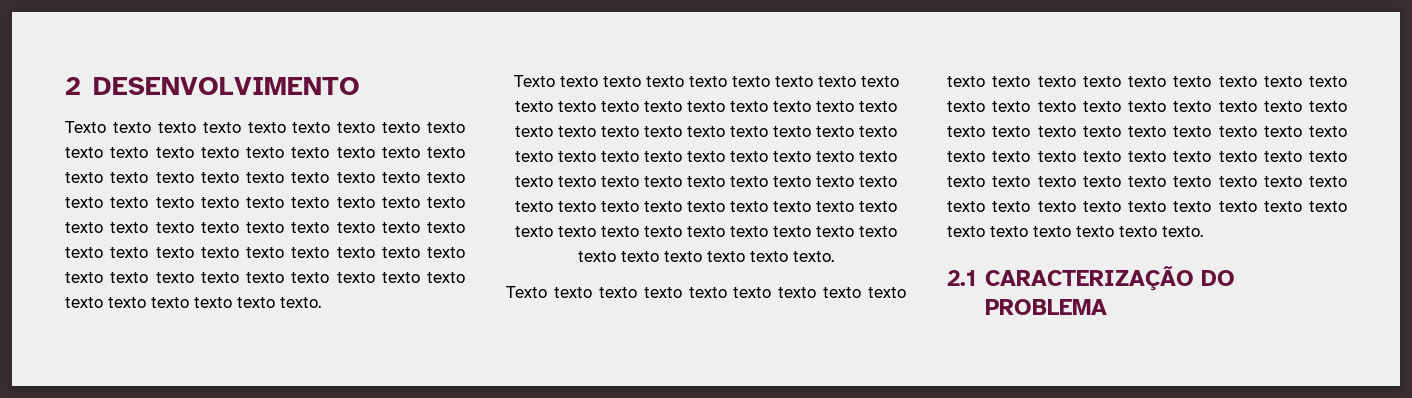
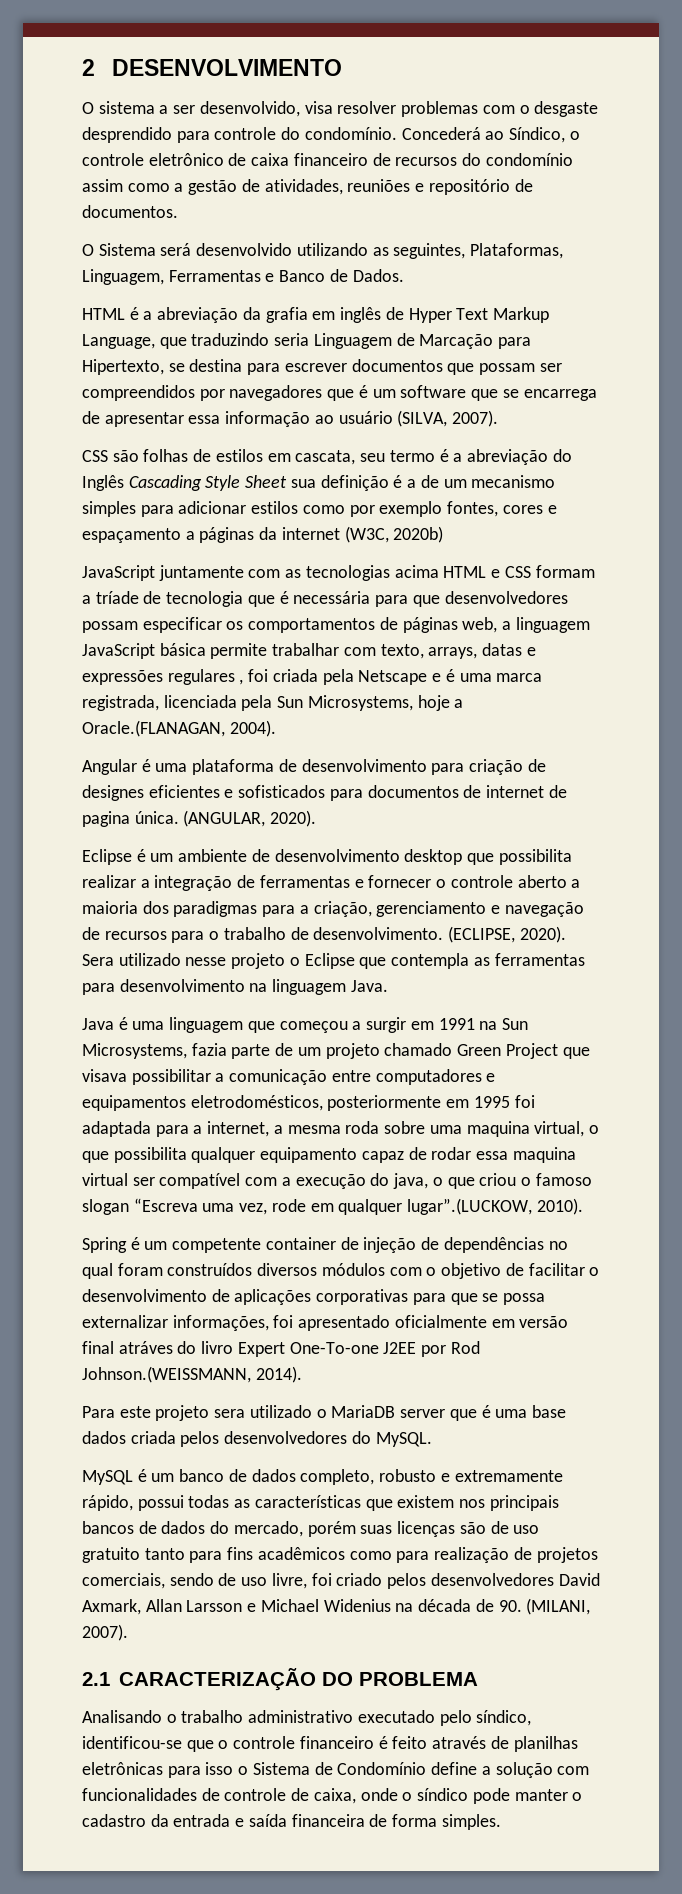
  2 DESENVOLVIMENTO
- Texto texto texto texto texto texto texto texto texto texto texto texto texto texto texto texto texto texto texto texto texto texto texto texto texto texto texto texto texto texto texto texto texto texto texto texto texto texto texto texto texto texto texto texto texto texto texto texto texto texto texto texto texto texto texto texto texto texto texto texto texto texto texto texto texto texto texto texto texto.
- Texto texto texto texto texto texto texto texto texto texto texto texto texto texto texto texto texto texto texto texto texto texto texto texto texto texto texto texto texto texto texto texto texto texto texto texto texto texto texto texto texto texto texto texto texto texto texto texto texto texto texto texto texto texto texto texto texto texto texto texto texto texto texto texto texto texto texto texto texto.
- Texto texto texto texto texto texto texto texto texto texto texto texto texto texto texto texto texto texto texto texto texto texto texto texto texto texto texto texto texto texto texto texto texto texto texto texto texto texto texto texto texto texto texto texto texto texto texto texto texto texto texto texto texto texto texto texto texto texto texto texto texto texto texto texto texto texto texto texto texto.
+ O sistema a ser desenvolvido, visa resolver problemas com o desgaste desprendido para controle do condomínio. Concederá ao Síndico, o controle eletrônico de caixa financeiro de recursos do condomínio assim como a gestão de atividades, reuniões e repositório de documentos.
+ O Sistema será desenvolvido utilizando as seguintes, Plataformas, Linguagem, Ferramentas e Banco de Dados.
+ HTML é a abreviação da grafia em inglês de Hyper Text Markup Language, que traduzindo seria Linguagem de Marcação para Hipertexto, se destina para escrever documentos que possam ser compreendidos por navegadores que é um software que se encarrega de apresentar essa informação ao usuário (SILVA, 2007).
+ CSS são folhas de estilos em cascata, seu termo é a abreviação do Inglês Cascading Style Sheet sua definição é a de um mecanismo simples para adicionar estilos como por exemplo fontes, cores e espaçamento a páginas da internet (W3C, 2020b)
+ JavaScript juntamente com as tecnologias acima HTML e CSS formam a tríade de tecnologia que é necessária para que desenvolvedores possam especificar os comportamentos de páginas web, a linguagem JavaScript básica permite trabalhar com texto, arrays, datas e expressões regulares , foi criada pela Netscape e é uma marca registrada, licenciada pela Sun Microsystems, hoje a Oracle.(FLANAGAN, 2004).
+ Angular é uma plataforma de desenvolvimento para criação de designes eficientes e sofisticados para documentos de internet de pagina única. (ANGULAR, 2020).
+ Eclipse é um ambiente de desenvolvimento desktop que possibilita realizar a integração de ferramentas e fornecer o controle aberto a maioria dos paradigmas para a criação, gerenciamento e navegação de recursos para o trabalho de desenvolvimento. (ECLIPSE, 2020). Sera utilizado nesse projeto o Eclipse que contempla as ferramentas para desenvolvimento na linguagem Java.
+ Java é uma linguagem que começou a surgir em 1991 na Sun Microsystems, fazia parte de um projeto chamado Green Project que visava possibilitar a comunicação entre computadores e equipamentos eletrodomésticos, posteriormente em 1995 foi adaptada para a internet, a mesma roda sobre uma maquina virtual, o que possibilita qualquer equipamento capaz de rodar essa maquina virtual ser compatível com a execução do java, o que criou o famoso slogan “Escreva uma vez, rode em qualquer lugar”.(LUCKOW, 2010).
+ Spring é um competente container de injeção de dependências no qual foram construídos diversos módulos com o objetivo de facilitar o desenvolvimento de aplicações corporativas para que se possa externalizar informações, foi apresentado oficialmente em versão final atráves do livro Expert One-To-one J2EE por Rod Johnson.(WEISSMANN, 2014).
+ Para este projeto sera utilizado o MariaDB server que é uma base dados criada pelos desenvolvedores do MySQL.
+ MySQL é um banco de dados completo, robusto e extremamente rápido, possui todas as características que existem nos principais bancos de dados do mercado, porém suas licenças são de uso gratuito tanto para fins acadêmicos como para realização de projetos comerciais, sendo de uso livre, foi criado pelos desenvolvedores David Axmark, Allan Larsson e Michael Widenius na década de 90. (MILANI, 2007).
  2.1 CARACTERIZAÇÃO DO PROBLEMA
+ Analisando o trabalho administrativo executado pelo síndico, identificou-se que o controle financeiro é feito através de planilhas eletrônicas para isso o Sistema de Condomínio define a solução com funcionalidades de controle de caixa, onde o síndico pode manter o cadastro da entrada e saída financeira de forma simples.

